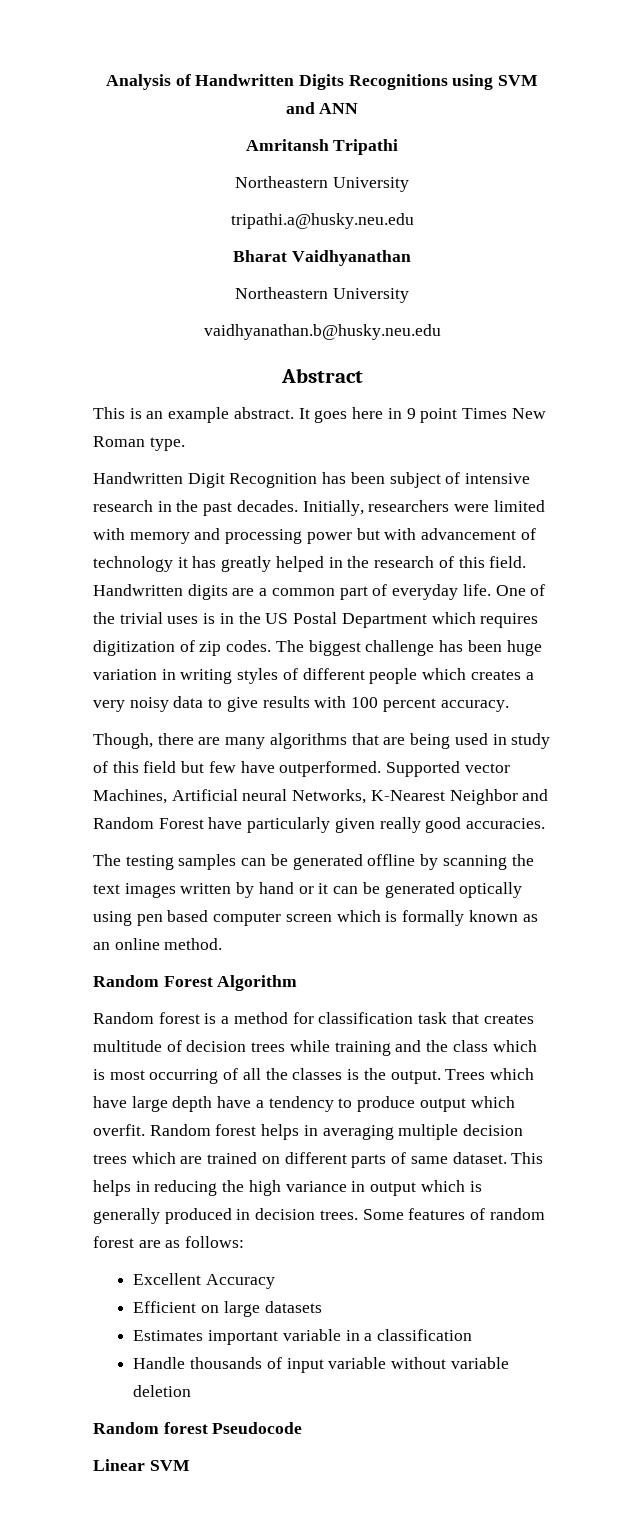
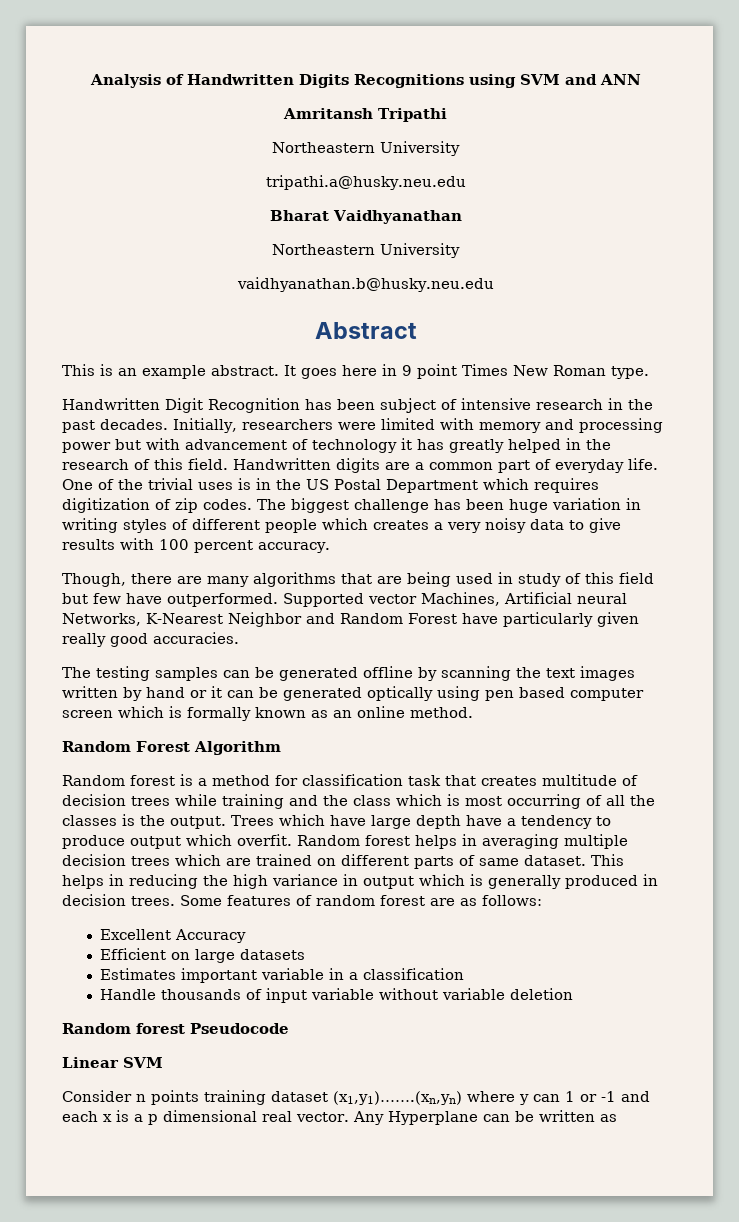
+ Consider n points training dataset (x1,y1)…….(xn,yn) where y can 1 or -1 and each x is a p dimensional real vector. Any Hyperplane can be written as

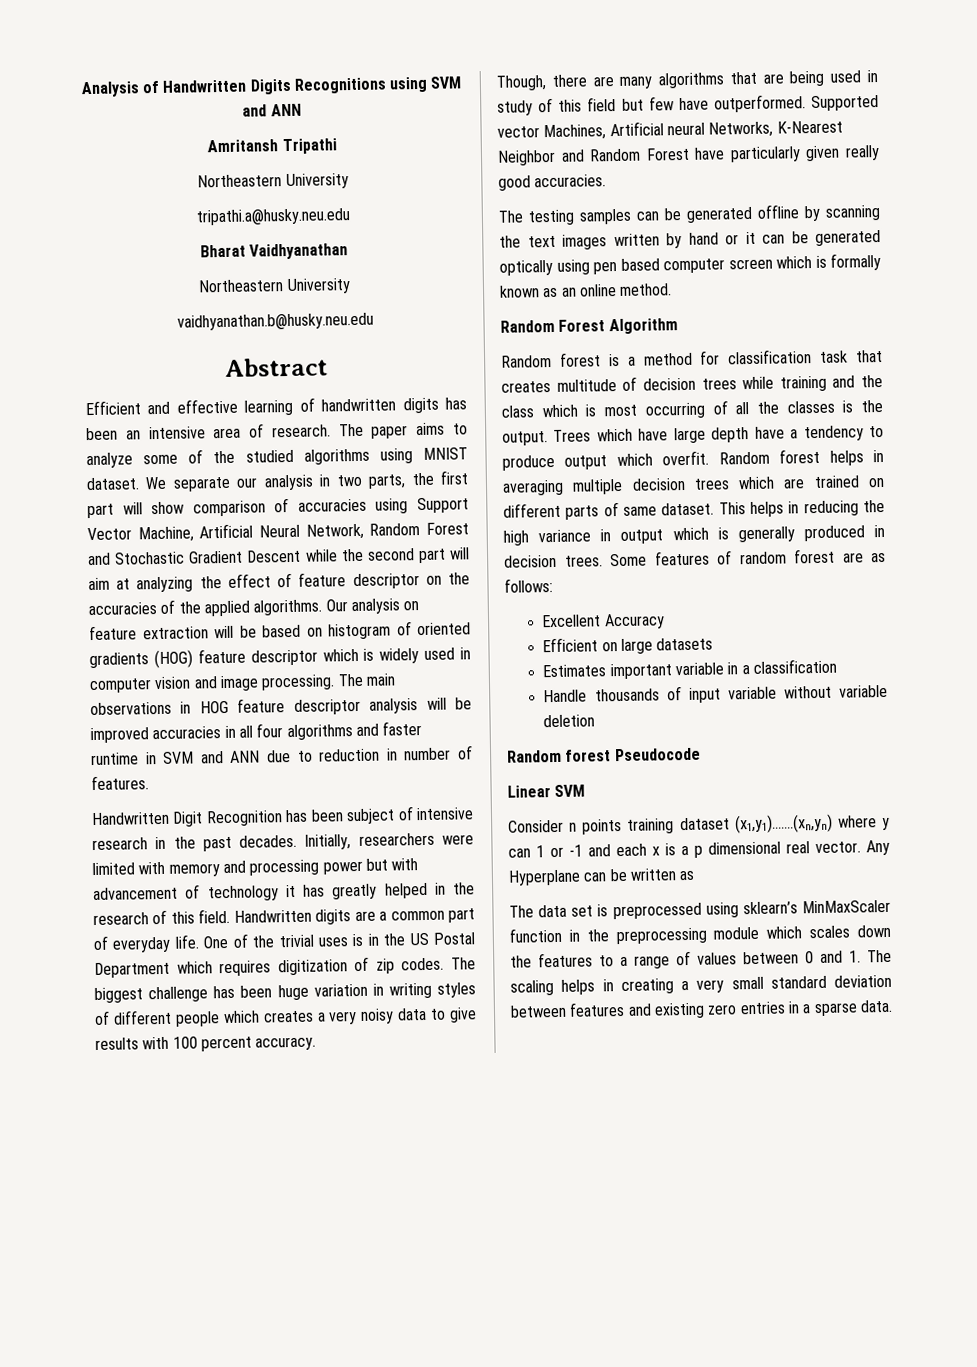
- This is an example abstract. It goes here in 9 point Times New Roman type.
+ Efficient and effective learning of handwritten digits has been an intensive area of research. The paper aims to analyze some of the studied algorithms using MNIST dataset. We separate our analysis in two parts, the first part will show comparison of accuracies using Support Vector Machine, Artificial Neural Network, Random Forest and Stochastic Gradient Descent while the second part will aim at analyzing the effect of feature descriptor on the accuracies of the applied algorithms. Our analysis on feature extraction will be based on histogram of oriented gradients (HOG) feature descriptor which is widely used in computer vision and image processing. The main observations in HOG feature descriptor analysis will be improved accuracies in all four algorithms and faster runtime in SVM and ANN due to reduction in number of features.
+ The data set is preprocessed using sklearn’s MinMaxScaler function in the preprocessing module which scales down the features to a range of values between 0 and 1. The scaling helps in creating a very small standard deviation between features and existing zero entries in a sparse data.

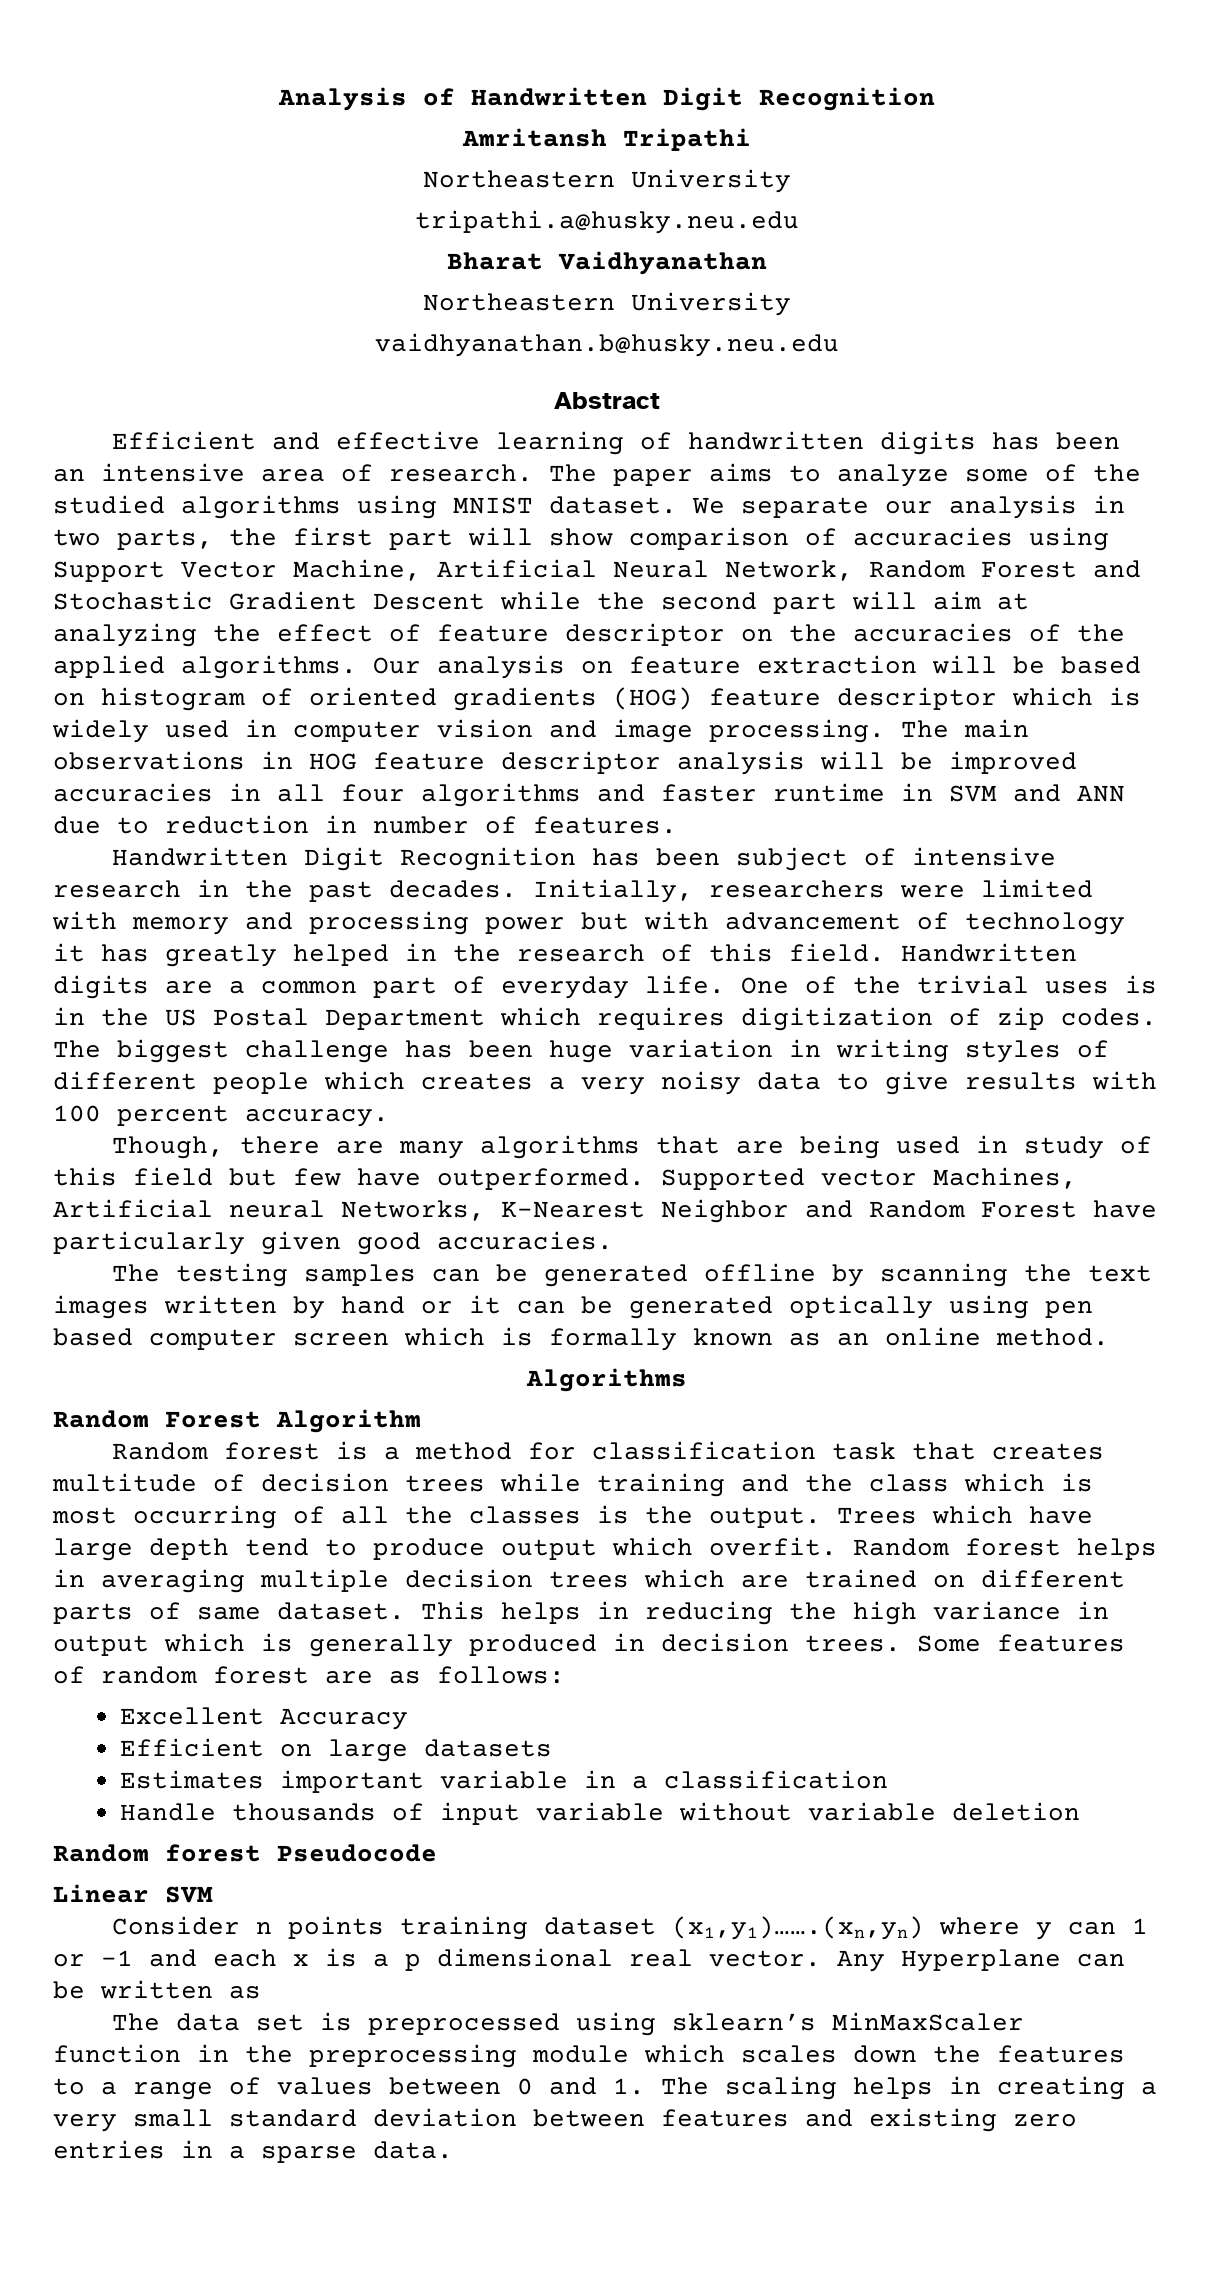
- Analysis of Handwritten Digits Recognitions using SVM and ANN
+ Analysis of Handwritten Digit Recognition
- Supported vector Machines, Artificial neural Networks, K-Nearest Neighbor and Random Forest have particularly given really good accuracies.
+ Supported vector Machines, Artificial neural Networks, K-Nearest Neighbor and Random Forest have particularly given good accuracies.
+ Algorithms
- Trees which have large depth have a tendency to produce output which overfit.
+ Trees which have large depth tend to produce output which overfit.

